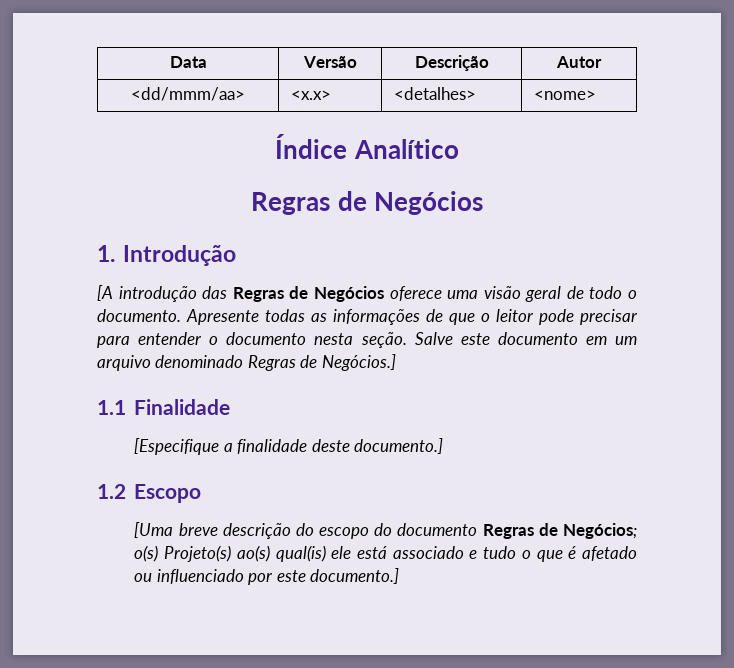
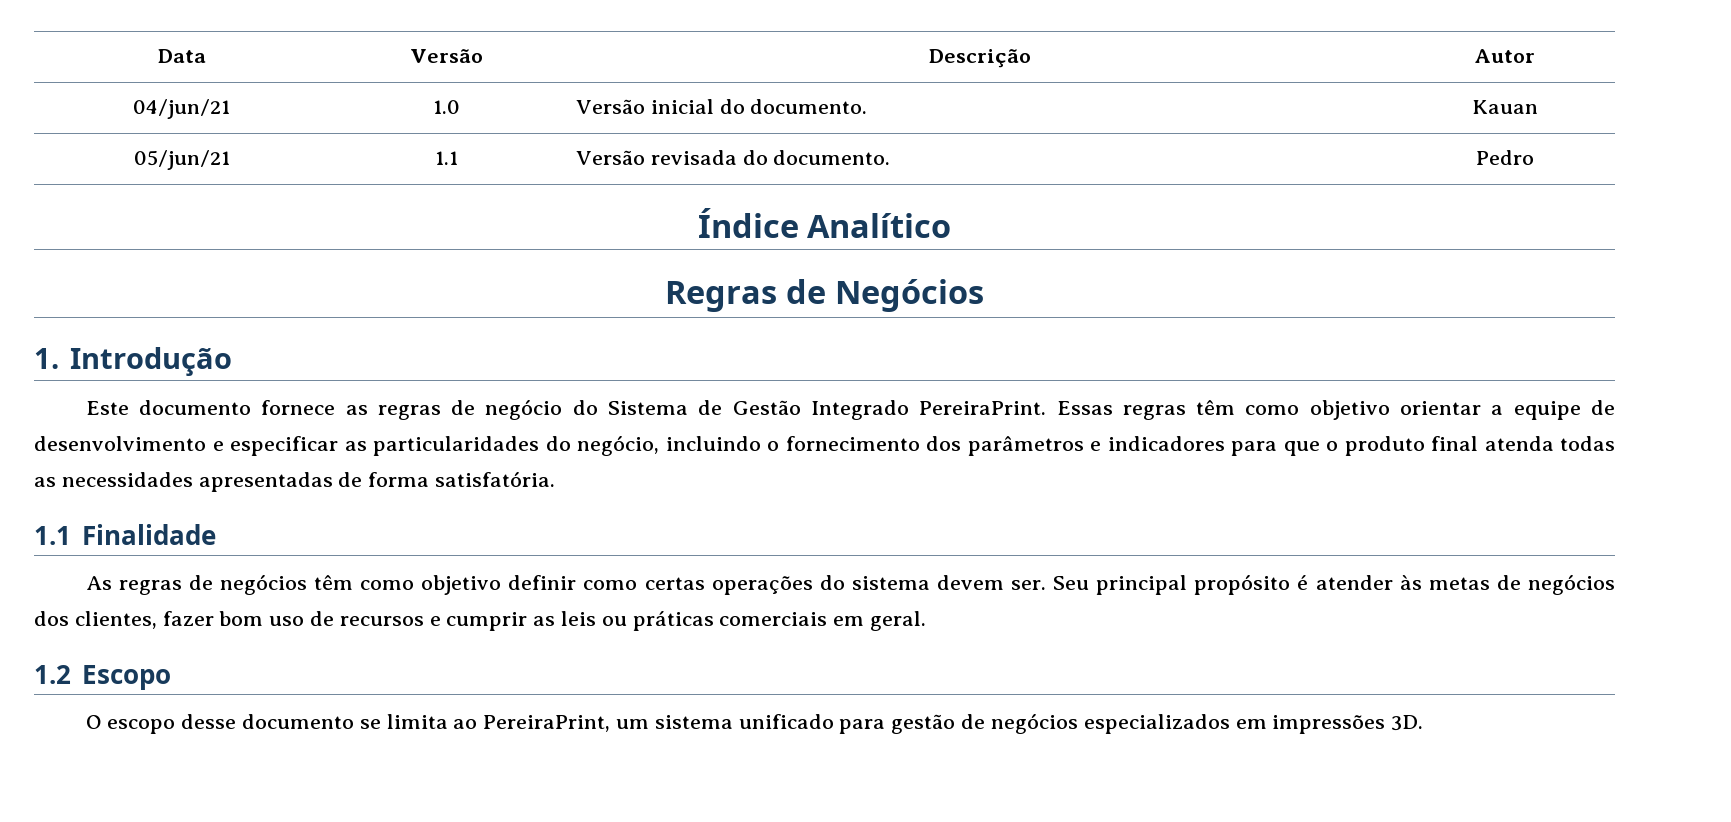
- <dd/mmm/aa> | <x.x> | <detalhes> | <nome>
+ 04/jun/21 | 1.0 | Versão inicial do documento. | Kauan
+ 05/jun/21 | 1.1 | Versão revisada do documento. | Pedro
- [A introdução das Regras de Negócios oferece uma visão geral de todo o documento. Apresente todas as informações de que o leitor pode precisar para entender o documento nesta seção. Salve este documento em um arquivo denominado Regras de Negócios.]
+ Este documento fornece as regras de negócio do Sistema de Gestão Integrado PereiraPrint. Essas regras têm como objetivo orientar a equipe de desenvolvimento e especificar as particularidades do negócio, incluindo o fornecimento dos parâmetros e indicadores para que o produto final atenda todas as necessidades apresentadas de forma satisfatória.
  1.1 Finalidade
- [Especifique a finalidade deste documento.]
+ As regras de negócios têm como objetivo definir como certas operações do sistema devem ser. Seu principal propósito é atender às metas de negócios dos clientes, fazer bom uso de recursos e cumprir as leis ou práticas comerciais em geral.
  1.2 Escopo
- [Uma breve descrição do escopo do documento Regras de Negócios; o(s) Projeto(s) ao(s) qual(is) ele está associado e tudo o que é afetado ou influenciado por este documento.]
+ O escopo desse documento se limita ao PereiraPrint, um sistema unificado para gestão de negócios especializados em impressões 3D.

